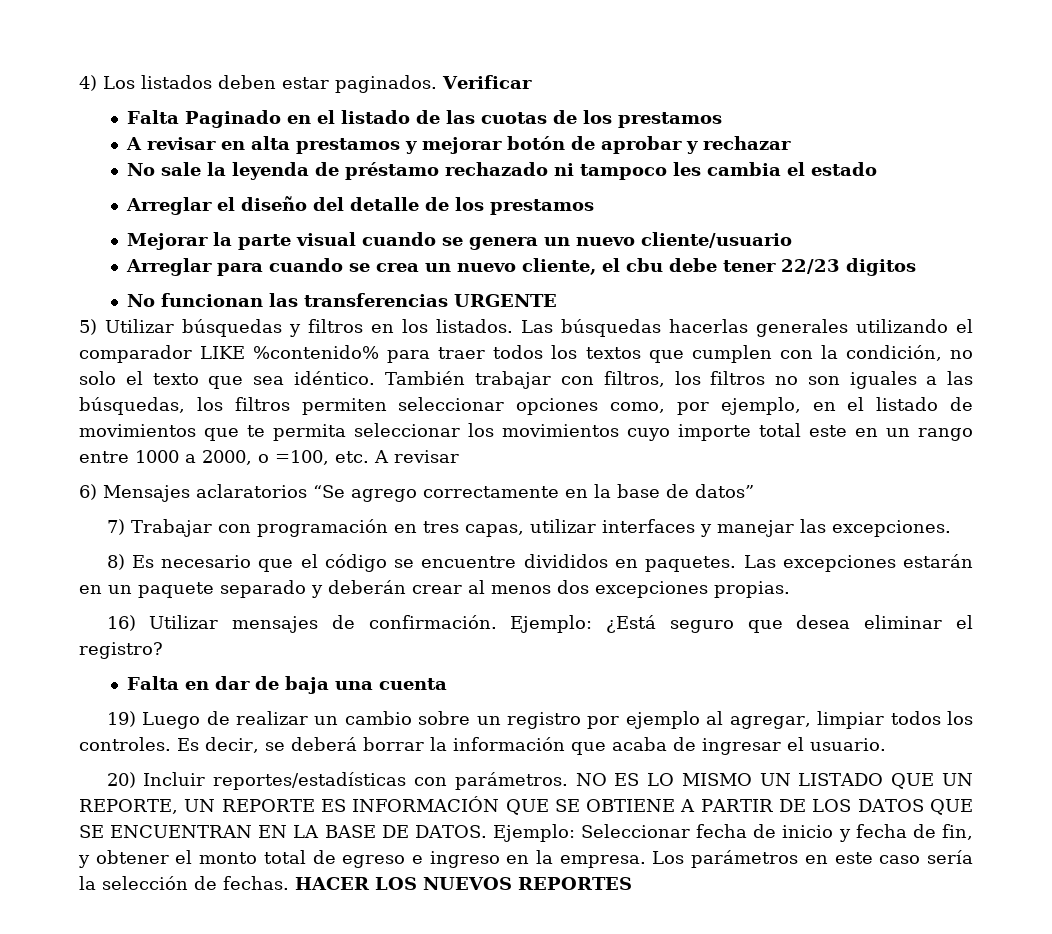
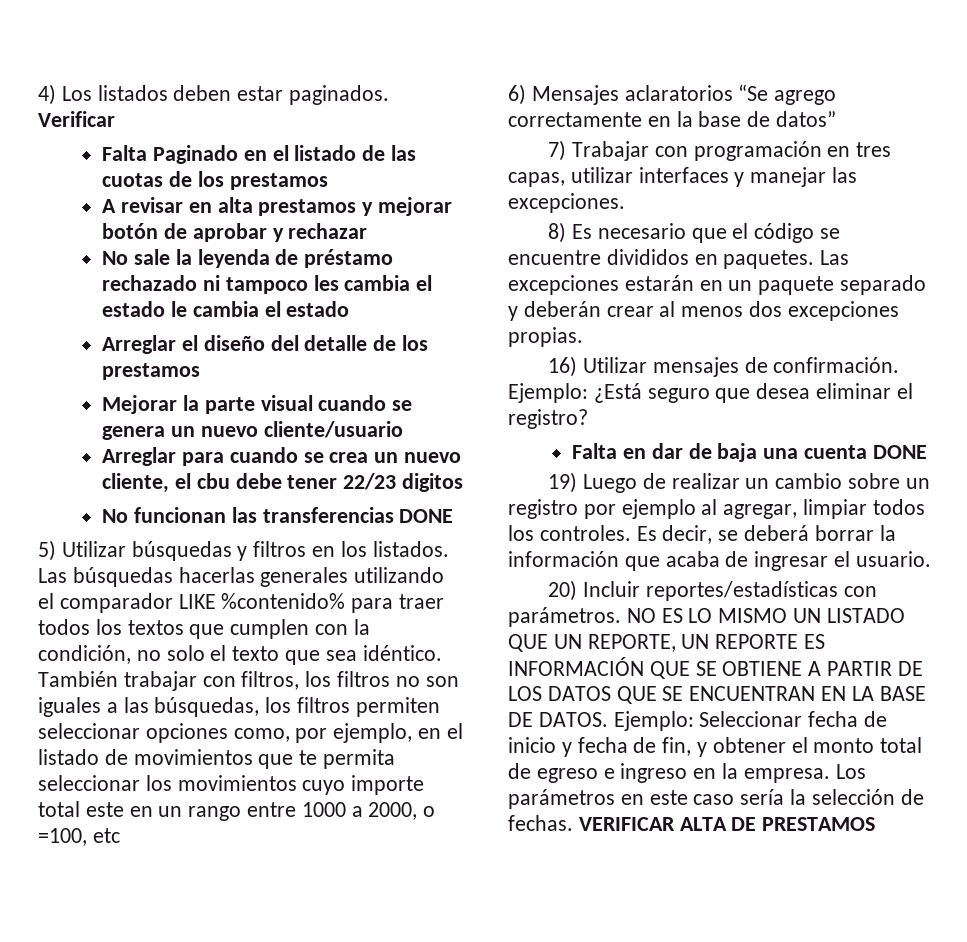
- No sale la leyenda de préstamo rechazado ni tampoco les cambia el estado
+ No sale la leyenda de préstamo rechazado ni tampoco les cambia el estado le cambia el estado
- No funcionan las transferencias URGENTE
+ No funcionan las transferencias DONE
- También trabajar con filtros, los filtros no son iguales a las búsquedas, los filtros permiten seleccionar opciones como, por ejemplo, en el listado de movimientos que te permita seleccionar los movimientos cuyo importe total este en un rango entre 1000 a 2000, o =100, etc. A revisar
+ También trabajar con filtros, los filtros no son iguales a las búsquedas, los filtros permiten seleccionar opciones como, por ejemplo, en el listado de movimientos que te permita seleccionar los movimientos cuyo importe total este en un rango entre 1000 a 2000, o =100, etc
- Falta en dar de baja una cuenta
+ Falta en dar de baja una cuenta DONE
- HACER LOS NUEVOS REPORTES
+ VERIFICAR ALTA DE PRESTAMOS

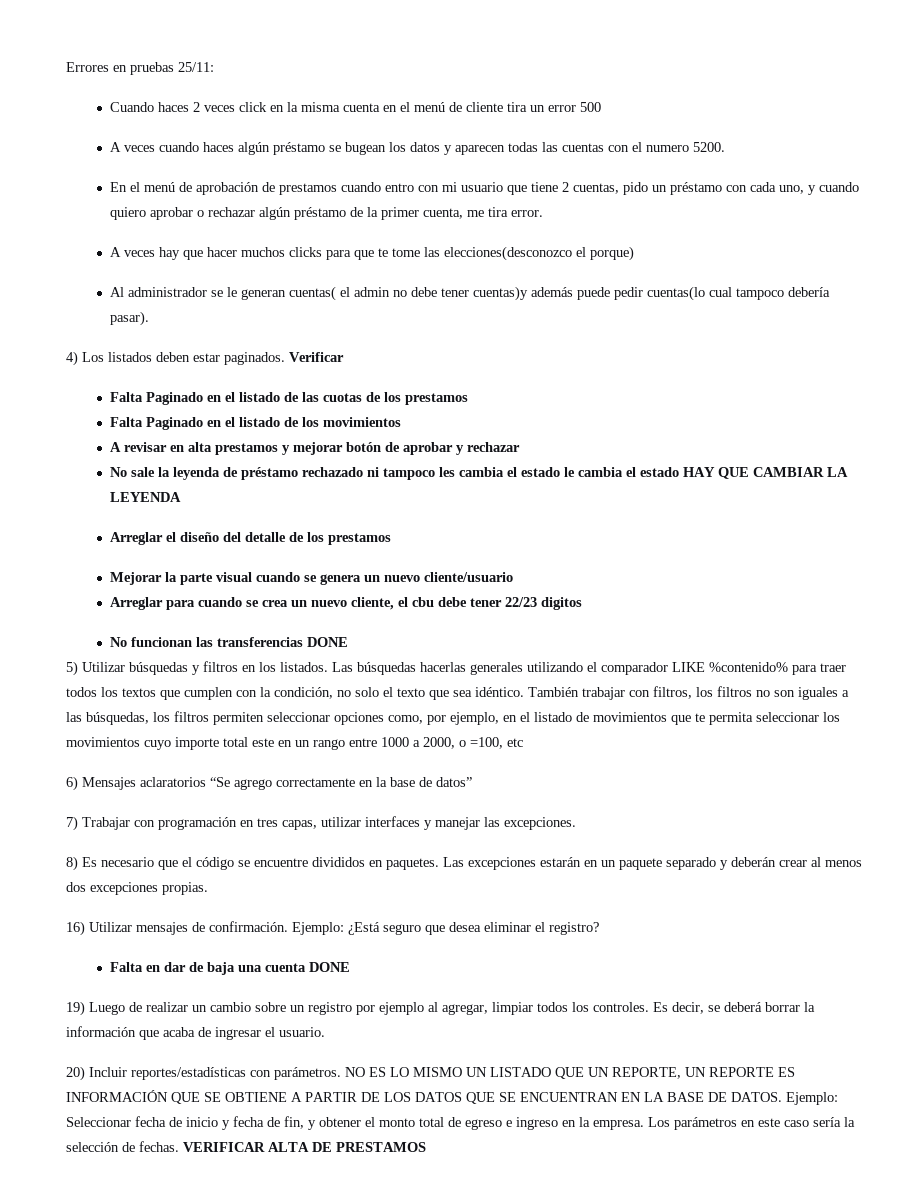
+ Errores en pruebas 25/11:
+ Cuando haces 2 veces click en la misma cuenta en el menú de cliente tira un error 500
+ A veces cuando haces algún préstamo se bugean los datos y aparecen todas las cuentas con el numero 5200.
+ En el menú de aprobación de prestamos cuando entro con mi usuario que tiene 2 cuentas, pido un préstamo con cada uno, y cuando quiero aprobar o rechazar algún préstamo de la primer cuenta, me tira error.
+ A veces hay que hacer muchos clicks para que te tome las elecciones(desconozco el porque)
+ Al administrador se le generan cuentas( el admin no debe tener cuentas)y además puede pedir cuentas(lo cual tampoco debería pasar).
+ Falta Paginado en el listado de los movimientos
- No sale la leyenda de préstamo rechazado ni tampoco les cambia el estado le cambia el estado
+ No sale la leyenda de préstamo rechazado ni tampoco les cambia el estado le cambia el estado HAY QUE CAMBIAR LA LEYENDA

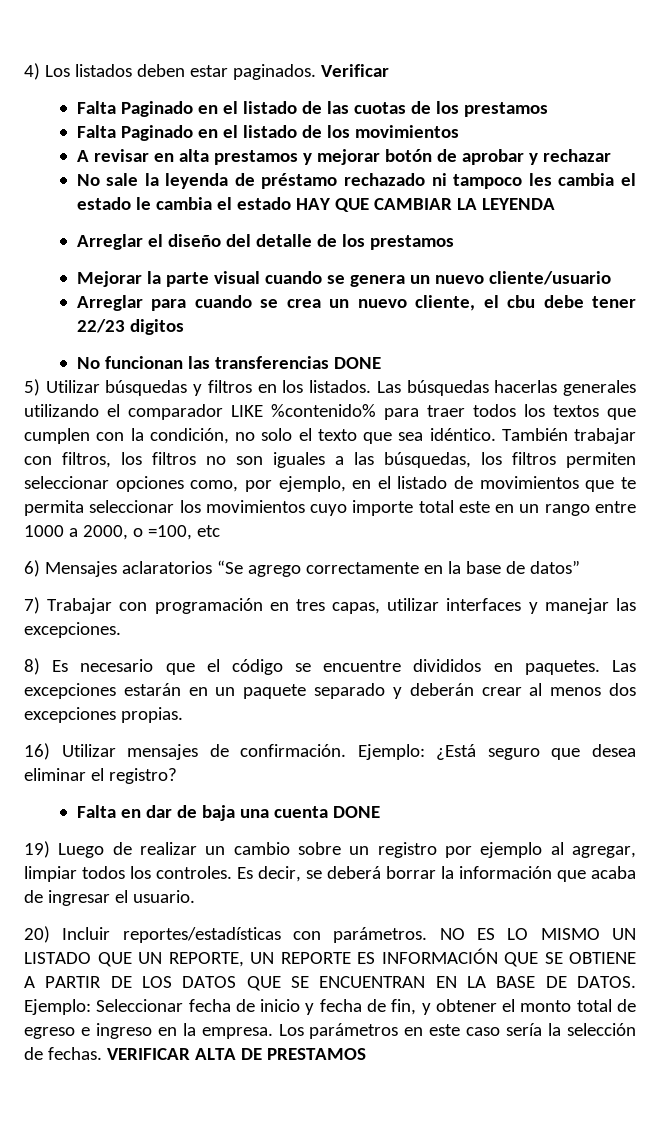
- Errores en pruebas 25/11:
- Cuando haces 2 veces click en la misma cuenta en el menú de cliente tira un error 500
- A veces cuando haces algún préstamo se bugean los datos y aparecen todas las cuentas con el numero 5200.
- En el menú de aprobación de prestamos cuando entro con mi usuario que tiene 2 cuentas, pido un préstamo con cada uno, y cuando quiero aprobar o rechazar algún préstamo de la primer cuenta, me tira error.
- A veces hay que hacer muchos clicks para que te tome las elecciones(desconozco el porque)
- Al administrador se le generan cuentas( el admin no debe tener cuentas)y además puede pedir cuentas(lo cual tampoco debería pasar).

